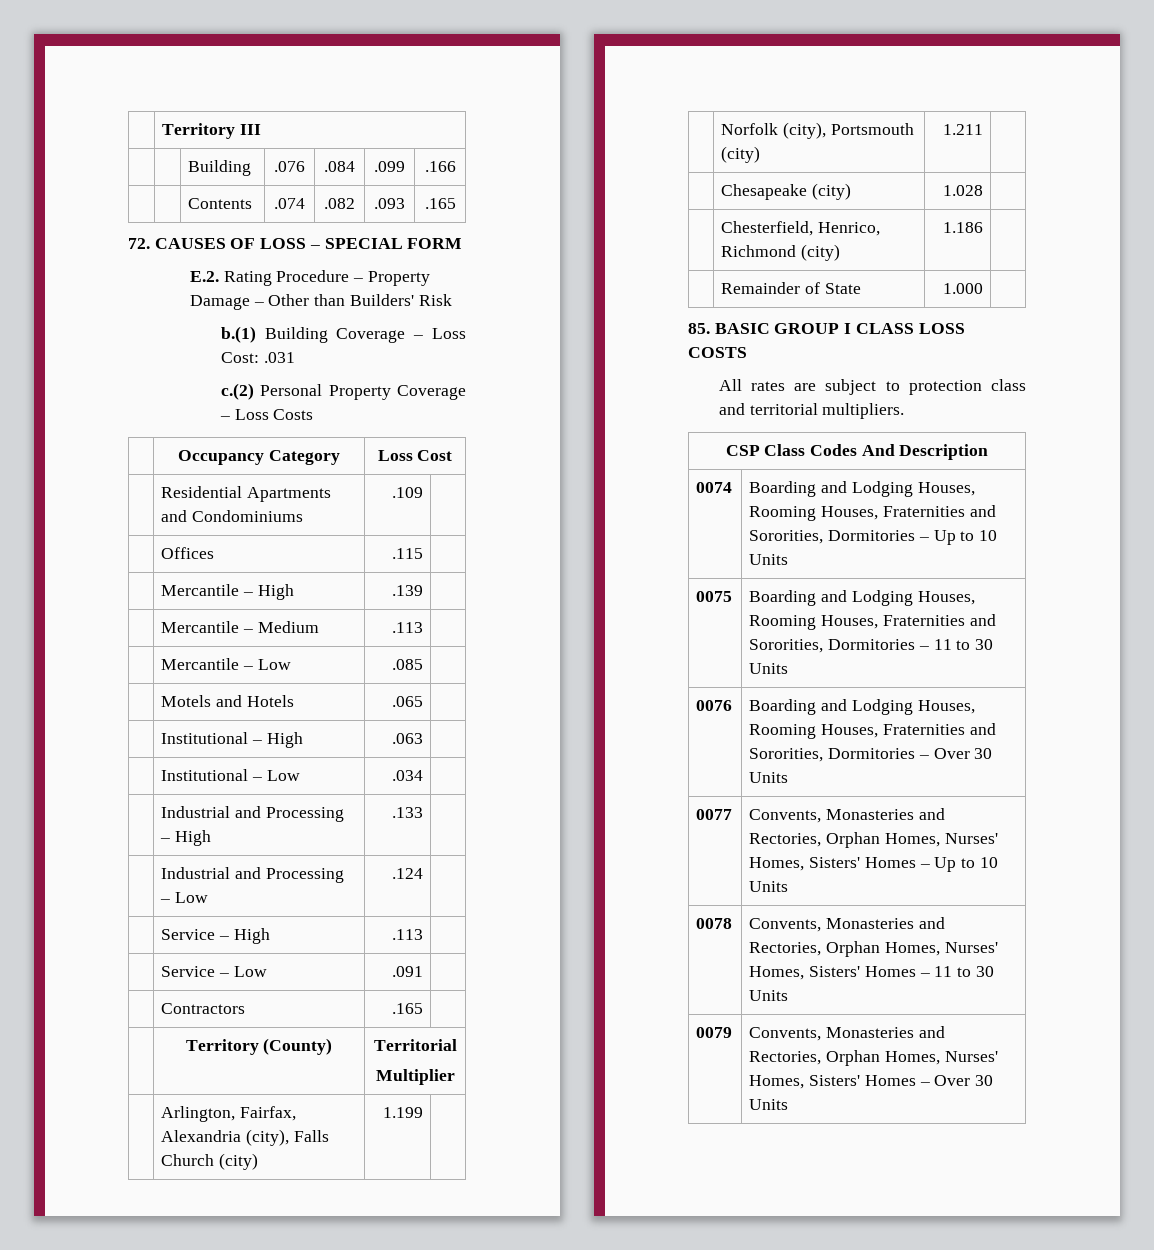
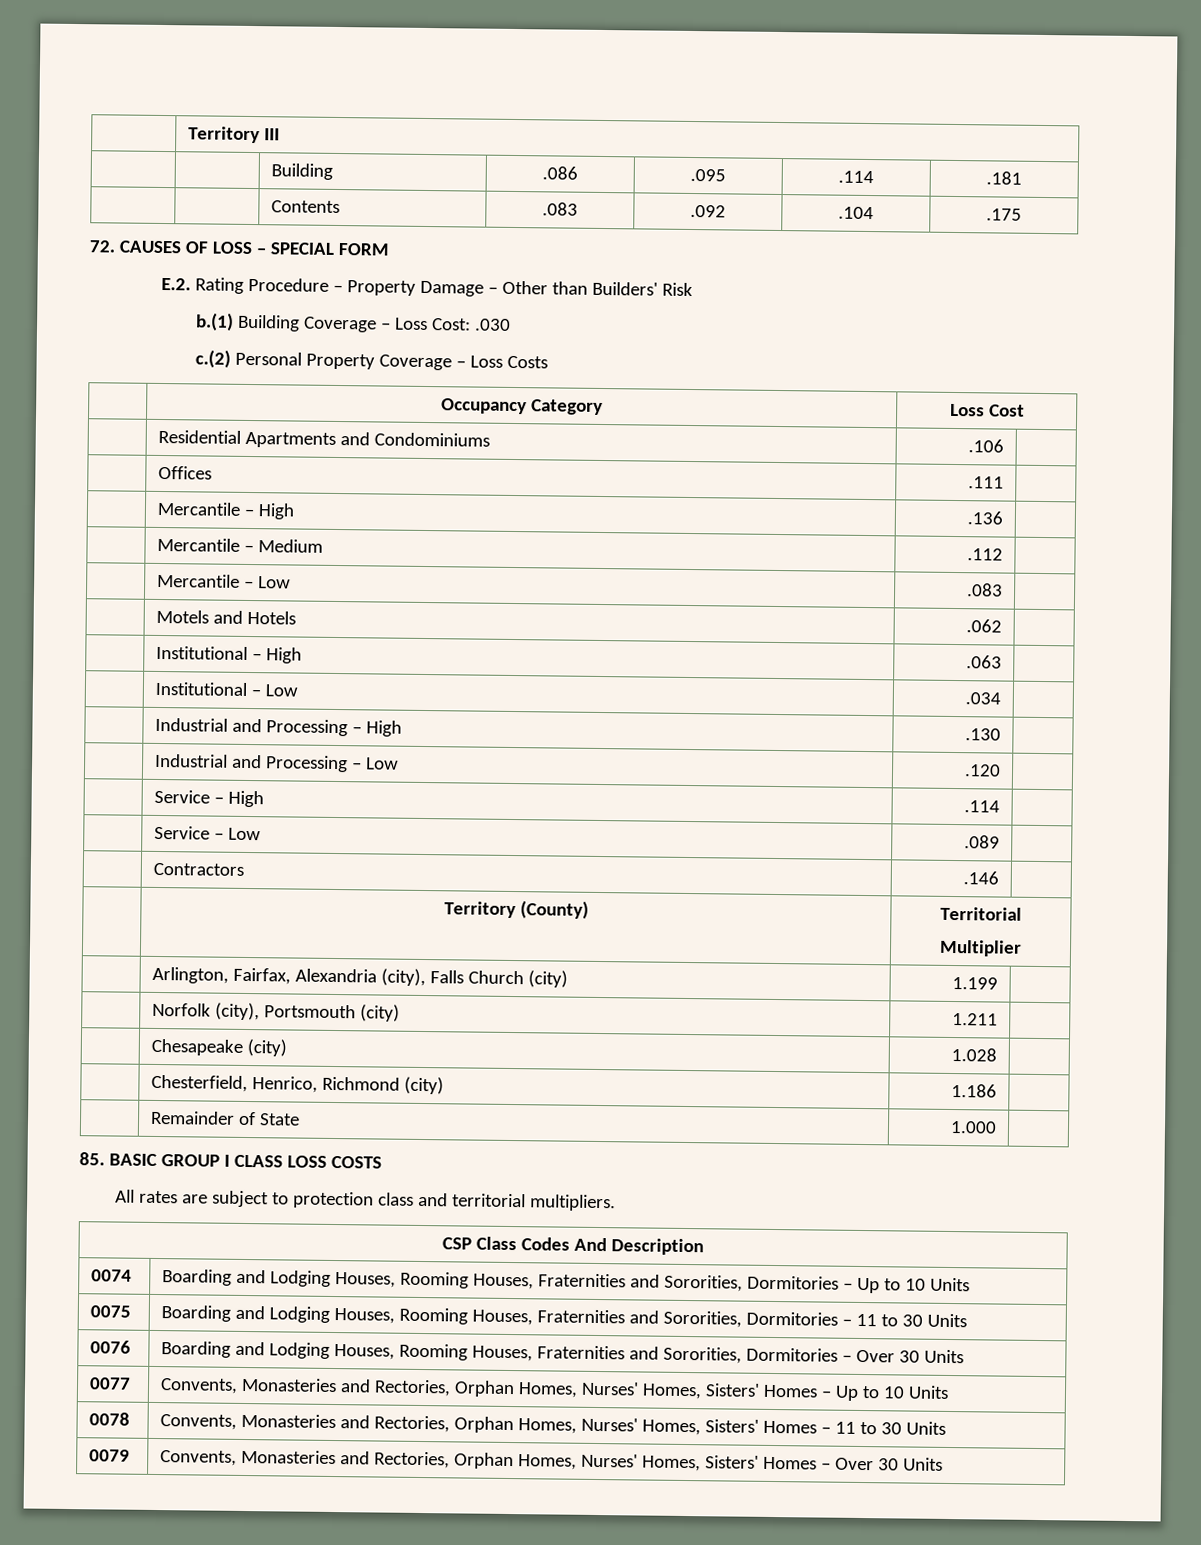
- | | Building | .076 | .084 | .099 | .166
- | | Contents | .074 | .082 | .093 | .165
+ | | Building | .086 | .095 | .114 | .181
+ | | Contents | .083 | .092 | .104 | .175
- b.(1) Building Coverage – Loss Cost: .031
+ b.(1) Building Coverage – Loss Cost: .030
- | Residential Apartments and Condominiums | .109 |
+ | Residential Apartments and Condominiums | .106 |
- | Offices | .115 |
+ | Offices | .111 |
- | Mercantile – High | .139 |
+ | Mercantile – High | .136 |
- | Mercantile – Medium | .113 |
+ | Mercantile – Medium | .112 |
- | Mercantile – Low | .085 |
+ | Mercantile – Low | .083 |
- | Motels and Hotels | .065 |
+ | Motels and Hotels | .062 |
- | Industrial and Processing – High | .133 |
+ | Industrial and Processing – High | .130 |
- | Industrial and Processing – Low | .124 |
+ | Industrial and Processing – Low | .120 |
- | Service – High | .113 |
+ | Service – High | .114 |
- | Service – Low | .091 |
+ | Service – Low | .089 |
- | Contractors | .165 |
+ | Contractors | .146 |

